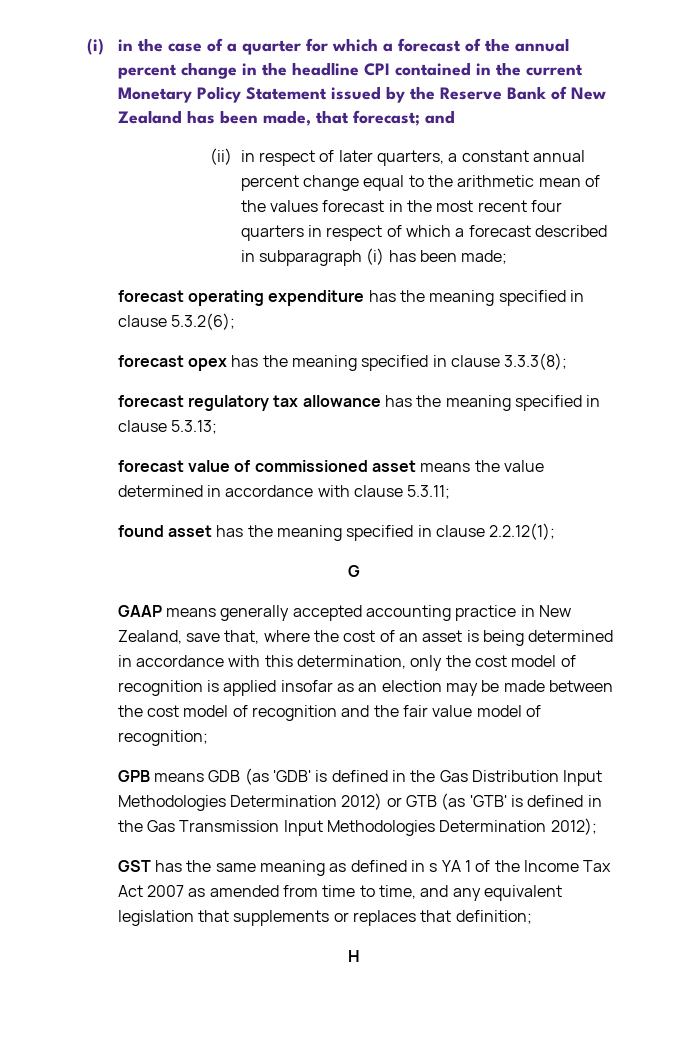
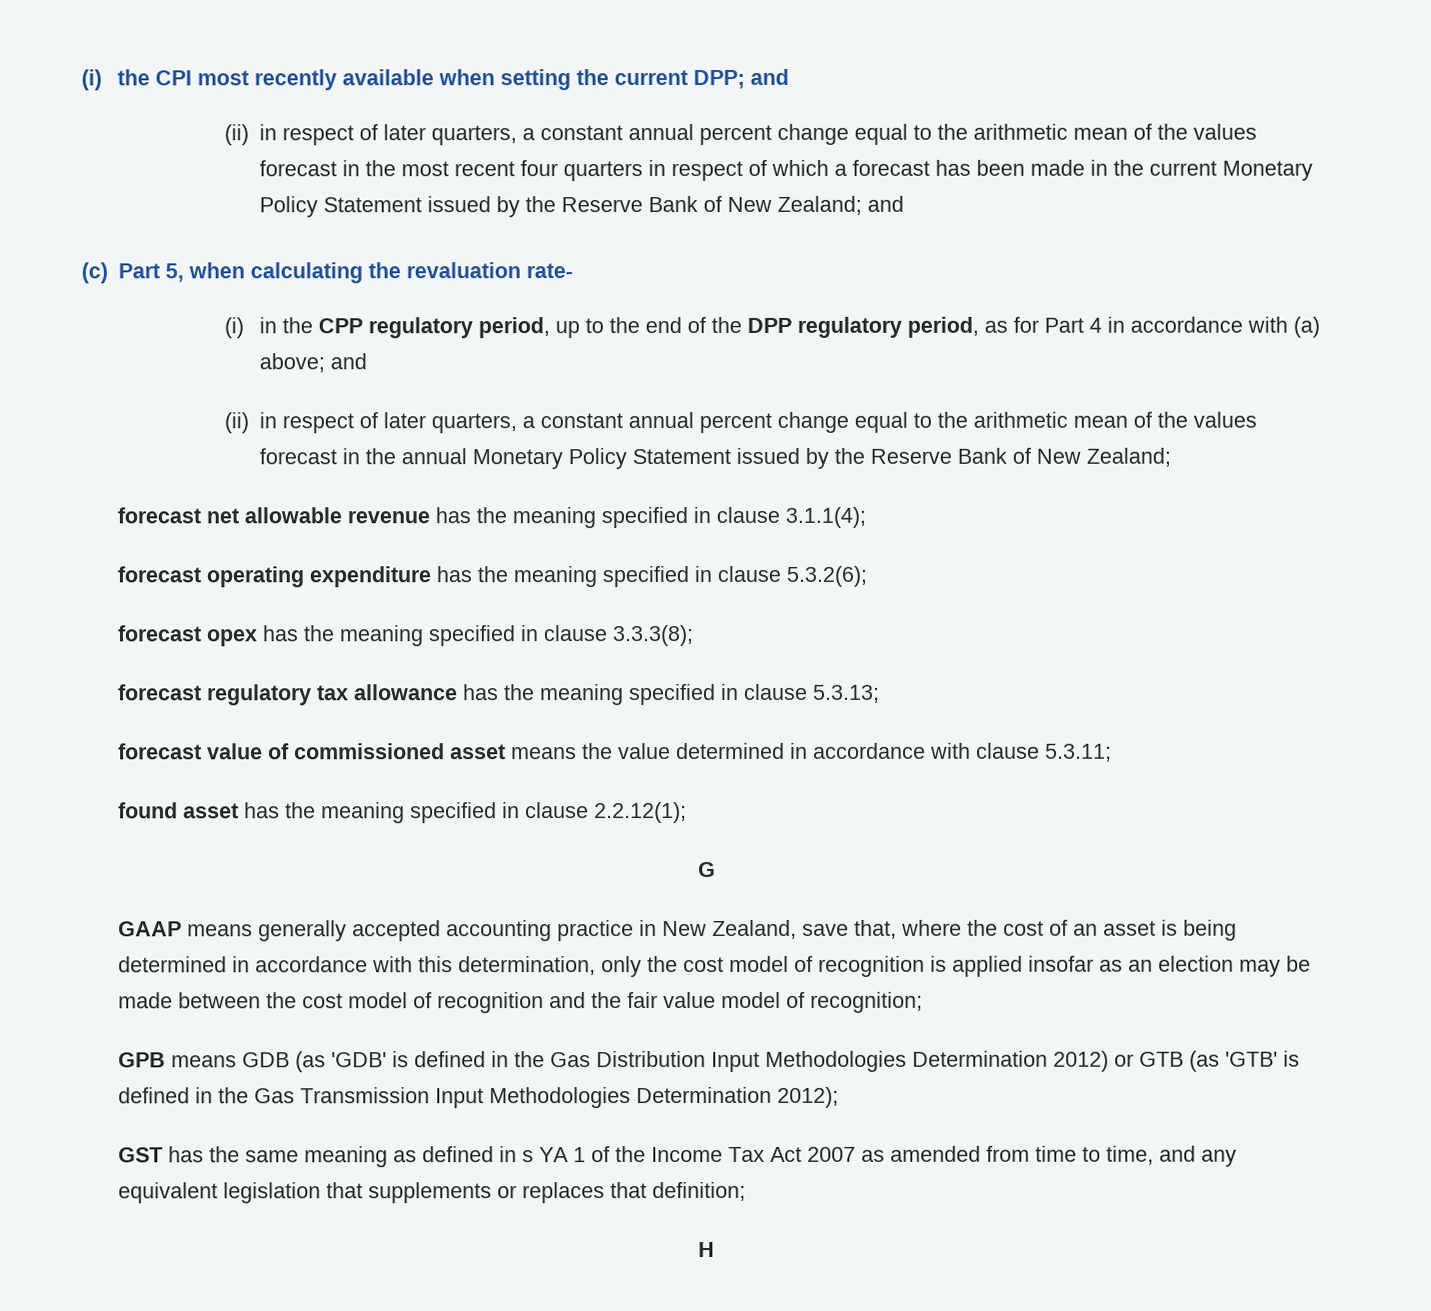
- (i) in the case of a quarter for which a forecast of the annual percent change in the headline CPI contained in the current Monetary Policy Statement issued by the Reserve Bank of New Zealand has been made, that forecast; and
+ (i) the CPI most recently available when setting the current DPP; and
- (ii) in respect of later quarters, a constant annual percent change equal to the arithmetic mean of the values forecast in the most recent four quarters in respect of which a forecast described in subparagraph (i) has been made;
+ (ii) in respect of later quarters, a constant annual percent change equal to the arithmetic mean of the values forecast in the most recent four quarters in respect of which a forecast has been made in the current Monetary Policy Statement issued by the Reserve Bank of New Zealand; and
+ (c) Part 5, when calculating the revaluation rate-
+ (i) in the CPP regulatory period, up to the end of the DPP regulatory period, as for Part 4 in accordance with (a) above; and
+ (ii) in respect of later quarters, a constant annual percent change equal to the arithmetic mean of the values forecast in the annual Monetary Policy Statement issued by the Reserve Bank of New Zealand;
+ forecast net allowable revenue has the meaning specified in clause 3.1.1(4);

